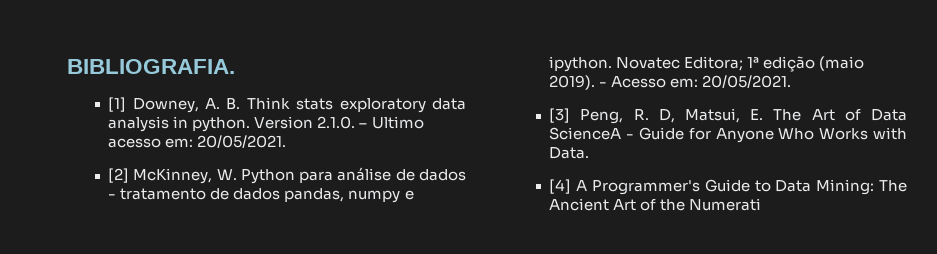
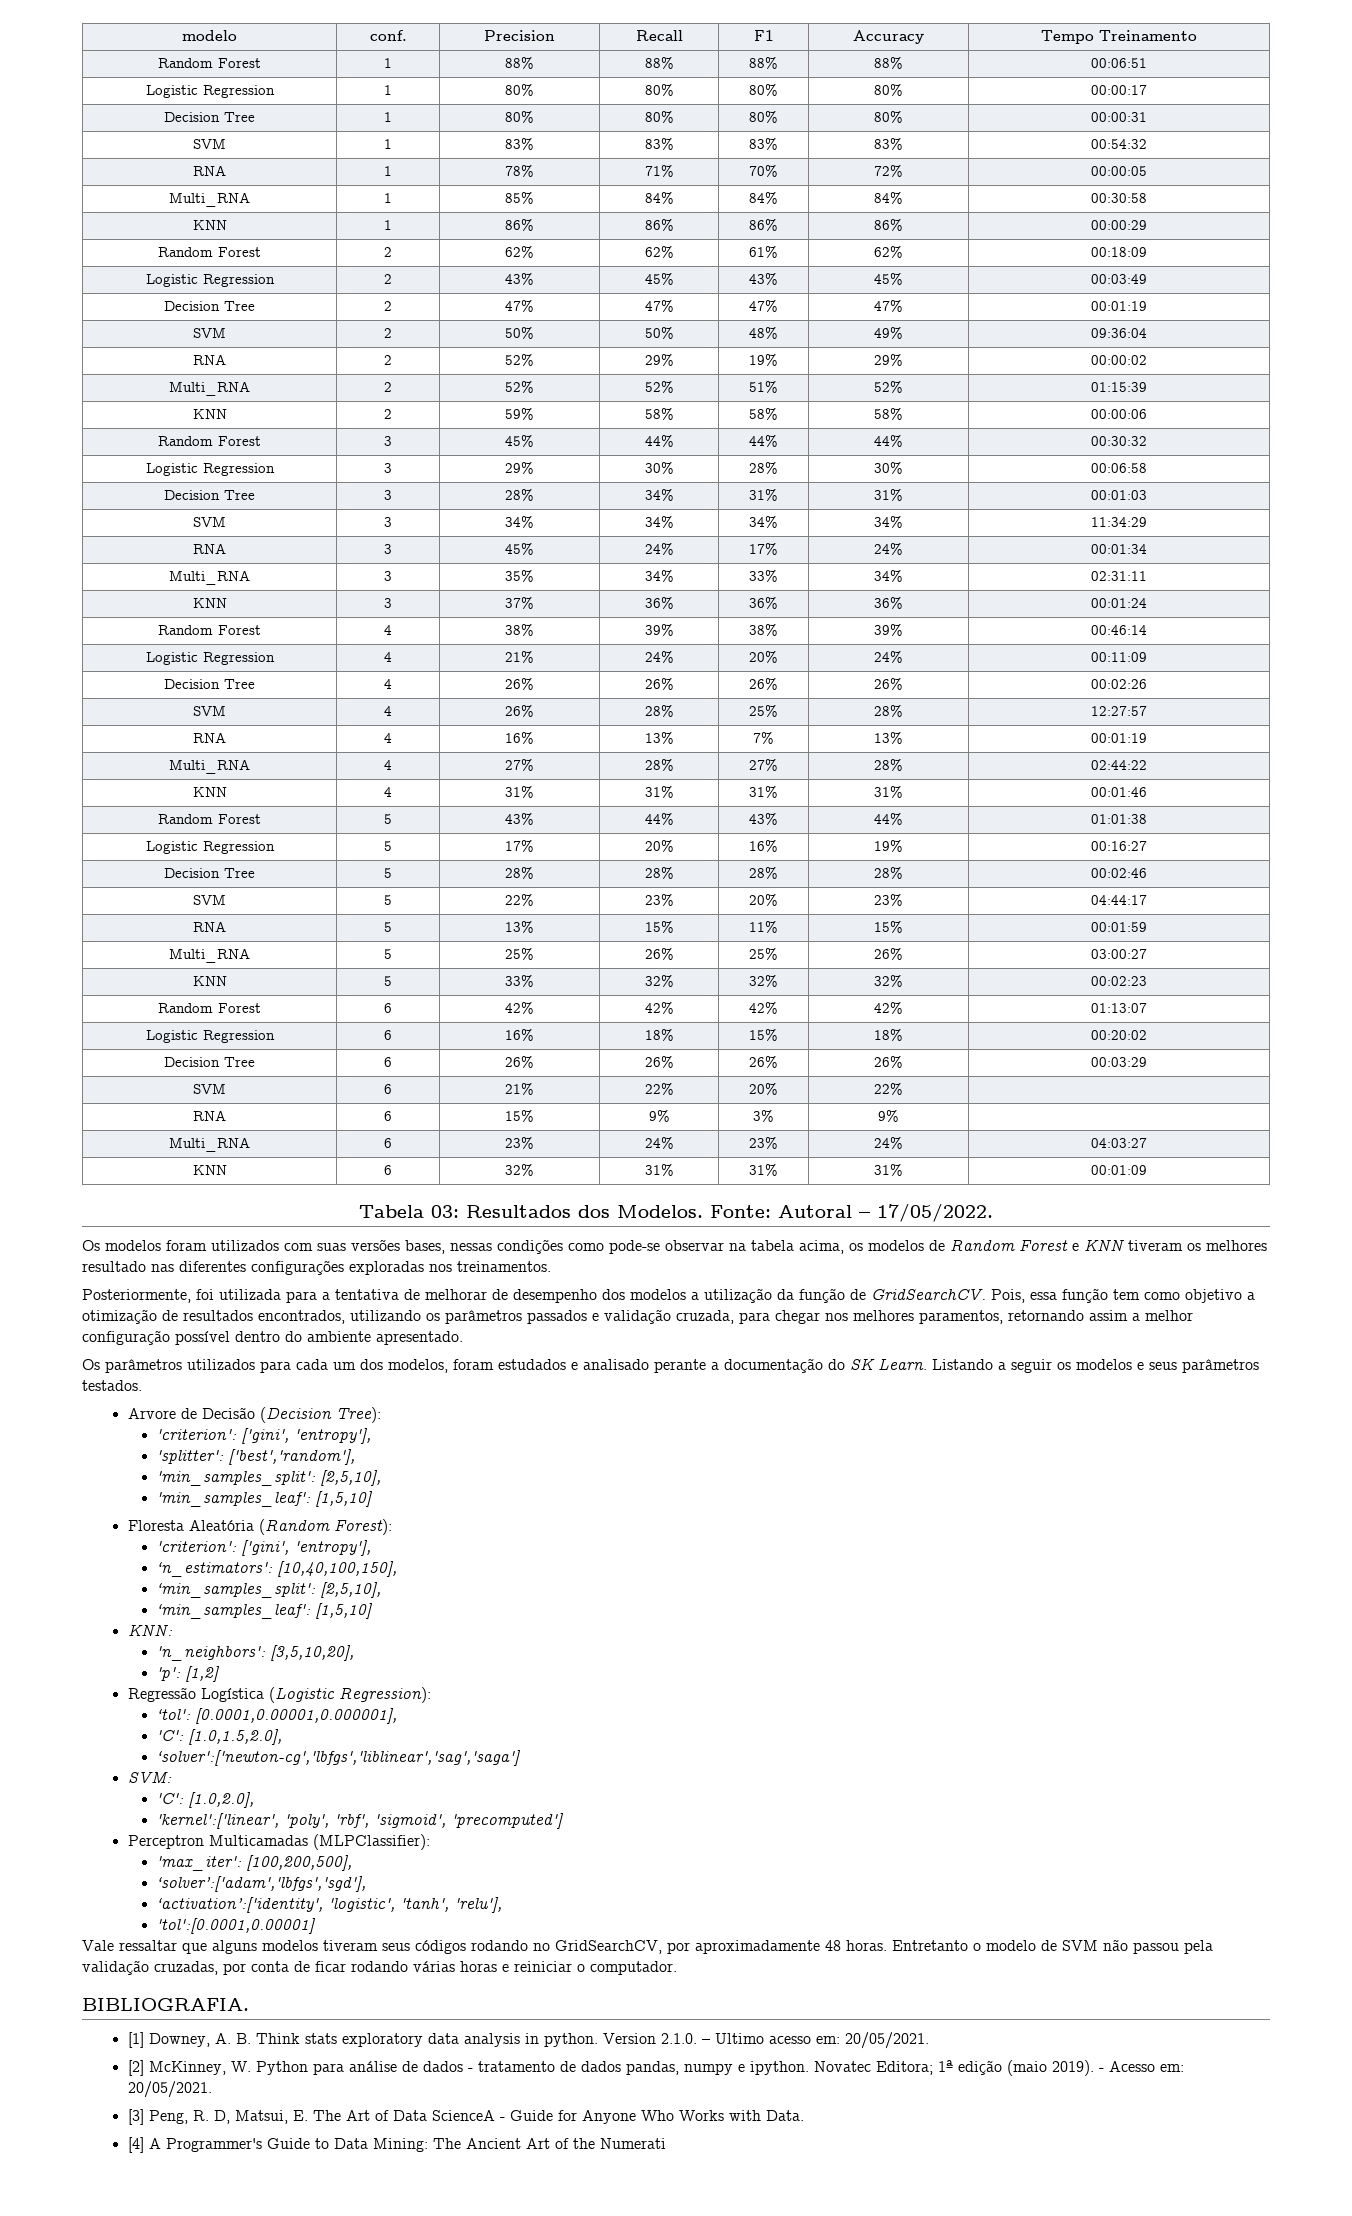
+ modelo | conf. | Precision | Recall | F1 | Accuracy | Tempo Treinamento
+ Random Forest | 1 | 88% | 88% | 88% | 88% | 00:06:51
+ Logistic Regression | 1 | 80% | 80% | 80% | 80% | 00:00:17
+ Decision Tree | 1 | 80% | 80% | 80% | 80% | 00:00:31
+ SVM | 1 | 83% | 83% | 83% | 83% | 00:54:32
+ RNA | 1 | 78% | 71% | 70% | 72% | 00:00:05
+ Multi_RNA | 1 | 85% | 84% | 84% | 84% | 00:30:58
+ KNN | 1 | 86% | 86% | 86% | 86% | 00:00:29
+ Random Forest | 2 | 62% | 62% | 61% | 62% | 00:18:09
+ Logistic Regression | 2 | 43% | 45% | 43% | 45% | 00:03:49
+ Decision Tree | 2 | 47% | 47% | 47% | 47% | 00:01:19
+ SVM | 2 | 50% | 50% | 48% | 49% | 09:36:04
+ RNA | 2 | 52% | 29% | 19% | 29% | 00:00:02
+ Multi_RNA | 2 | 52% | 52% | 51% | 52% | 01:15:39
+ KNN | 2 | 59% | 58% | 58% | 58% | 00:00:06
+ Random Forest | 3 | 45% | 44% | 44% | 44% | 00:30:32
+ Logistic Regression | 3 | 29% | 30% | 28% | 30% | 00:06:58
+ Decision Tree | 3 | 28% | 34% | 31% | 31% | 00:01:03
+ SVM | 3 | 34% | 34% | 34% | 34% | 11:34:29
+ RNA | 3 | 45% | 24% | 17% | 24% | 00:01:34
+ Multi_RNA | 3 | 35% | 34% | 33% | 34% | 02:31:11
+ KNN | 3 | 37% | 36% | 36% | 36% | 00:01:24
+ Random Forest | 4 | 38% | 39% | 38% | 39% | 00:46:14
+ Logistic Regression | 4 | 21% | 24% | 20% | 24% | 00:11:09
+ Decision Tree | 4 | 26% | 26% | 26% | 26% | 00:02:26
+ SVM | 4 | 26% | 28% | 25% | 28% | 12:27:57
+ RNA | 4 | 16% | 13% | 7% | 13% | 00:01:19
+ Multi_RNA | 4 | 27% | 28% | 27% | 28% | 02:44:22
+ KNN | 4 | 31% | 31% | 31% | 31% | 00:01:46
+ Random Forest | 5 | 43% | 44% | 43% | 44% | 01:01:38
+ Logistic Regression | 5 | 17% | 20% | 16% | 19% | 00:16:27
+ Decision Tree | 5 | 28% | 28% | 28% | 28% | 00:02:46
+ SVM | 5 | 22% | 23% | 20% | 23% | 04:44:17
+ RNA | 5 | 13% | 15% | 11% | 15% | 00:01:59
+ Multi_RNA | 5 | 25% | 26% | 25% | 26% | 03:00:27
+ KNN | 5 | 33% | 32% | 32% | 32% | 00:02:23
+ Random Forest | 6 | 42% | 42% | 42% | 42% | 01:13:07
+ Logistic Regression | 6 | 16% | 18% | 15% | 18% | 00:20:02
+ Decision Tree | 6 | 26% | 26% | 26% | 26% | 00:03:29
+ SVM | 6 | 21% | 22% | 20% | 22% |
+ RNA | 6 | 15% | 9% | 3% | 9% |
+ Multi_RNA | 6 | 23% | 24% | 23% | 24% | 04:03:27
+ KNN | 6 | 32% | 31% | 31% | 31% | 00:01:09
+ Tabela 03: Resultados dos Modelos. Fonte: Autoral – 17/05/2022.
+ Os modelos foram utilizados com suas versões bases, nessas condições como pode-se observar na tabela acima, os modelos de Random Forest e KNN tiveram os melhores resultado nas diferentes configurações exploradas nos treinamentos.
+ Posteriormente, foi utilizada para a tentativa de melhorar de desempenho dos modelos a utilização da função de GridSearchCV. Pois, essa função tem como objetivo a otimização de resultados encontrados, utilizando os parâmetros passados e validação cruzada, para chegar nos melhores paramentos, retornando assim a melhor configuração possível dentro do ambiente apresentado.
+ Os parâmetros utilizados para cada um dos modelos, foram estudados e analisado perante a documentação do SK Learn. Listando a seguir os modelos e seus parâmetros testados.
+ Arvore de Decisão (Decision Tree):
+ 'criterion': ['gini', 'entropy'],
+ 'splitter': ['best','random'],
+ 'min_samples_split': [2,5,10],
+ 'min_samples_leaf': [1,5,10]
+ Floresta Aleatória (Random Forest):
+ 'criterion': ['gini', 'entropy'],
+ ‘n_estimators': [10,40,100,150],
+ ‘min_samples_split': [2,5,10],
+ ‘min_samples_leaf': [1,5,10]
+ KNN:
+ 'n_neighbors': [3,5,10,20],
+ 'p': [1,2]
+ Regressão Logística (Logistic Regression):
+ ‘tol': [0.0001,0.00001,0.000001],
+ 'C': [1.0,1.5,2.0],
+ ‘solver':['newton-cg','lbfgs','liblinear','sag','saga']
+ SVM:
+ 'C': [1.0,2.0],
+ 'kernel':['linear', 'poly', 'rbf', 'sigmoid', 'precomputed']
+ Perceptron Multicamadas (MLPClassifier):
+ 'max_iter': [100,200,500],
+ ‘solver’:['adam','lbfgs','sgd'],
+ ‘activation’:['identity', 'logistic', 'tanh', 'relu'],
+ 'tol':[0.0001,0.00001]
+ Vale ressaltar que alguns modelos tiveram seus códigos rodando no GridSearchCV, por aproximadamente 48 horas. Entretanto o modelo de SVM não passou pela validação cruzadas, por conta de ficar rodando várias horas e reiniciar o computador.

